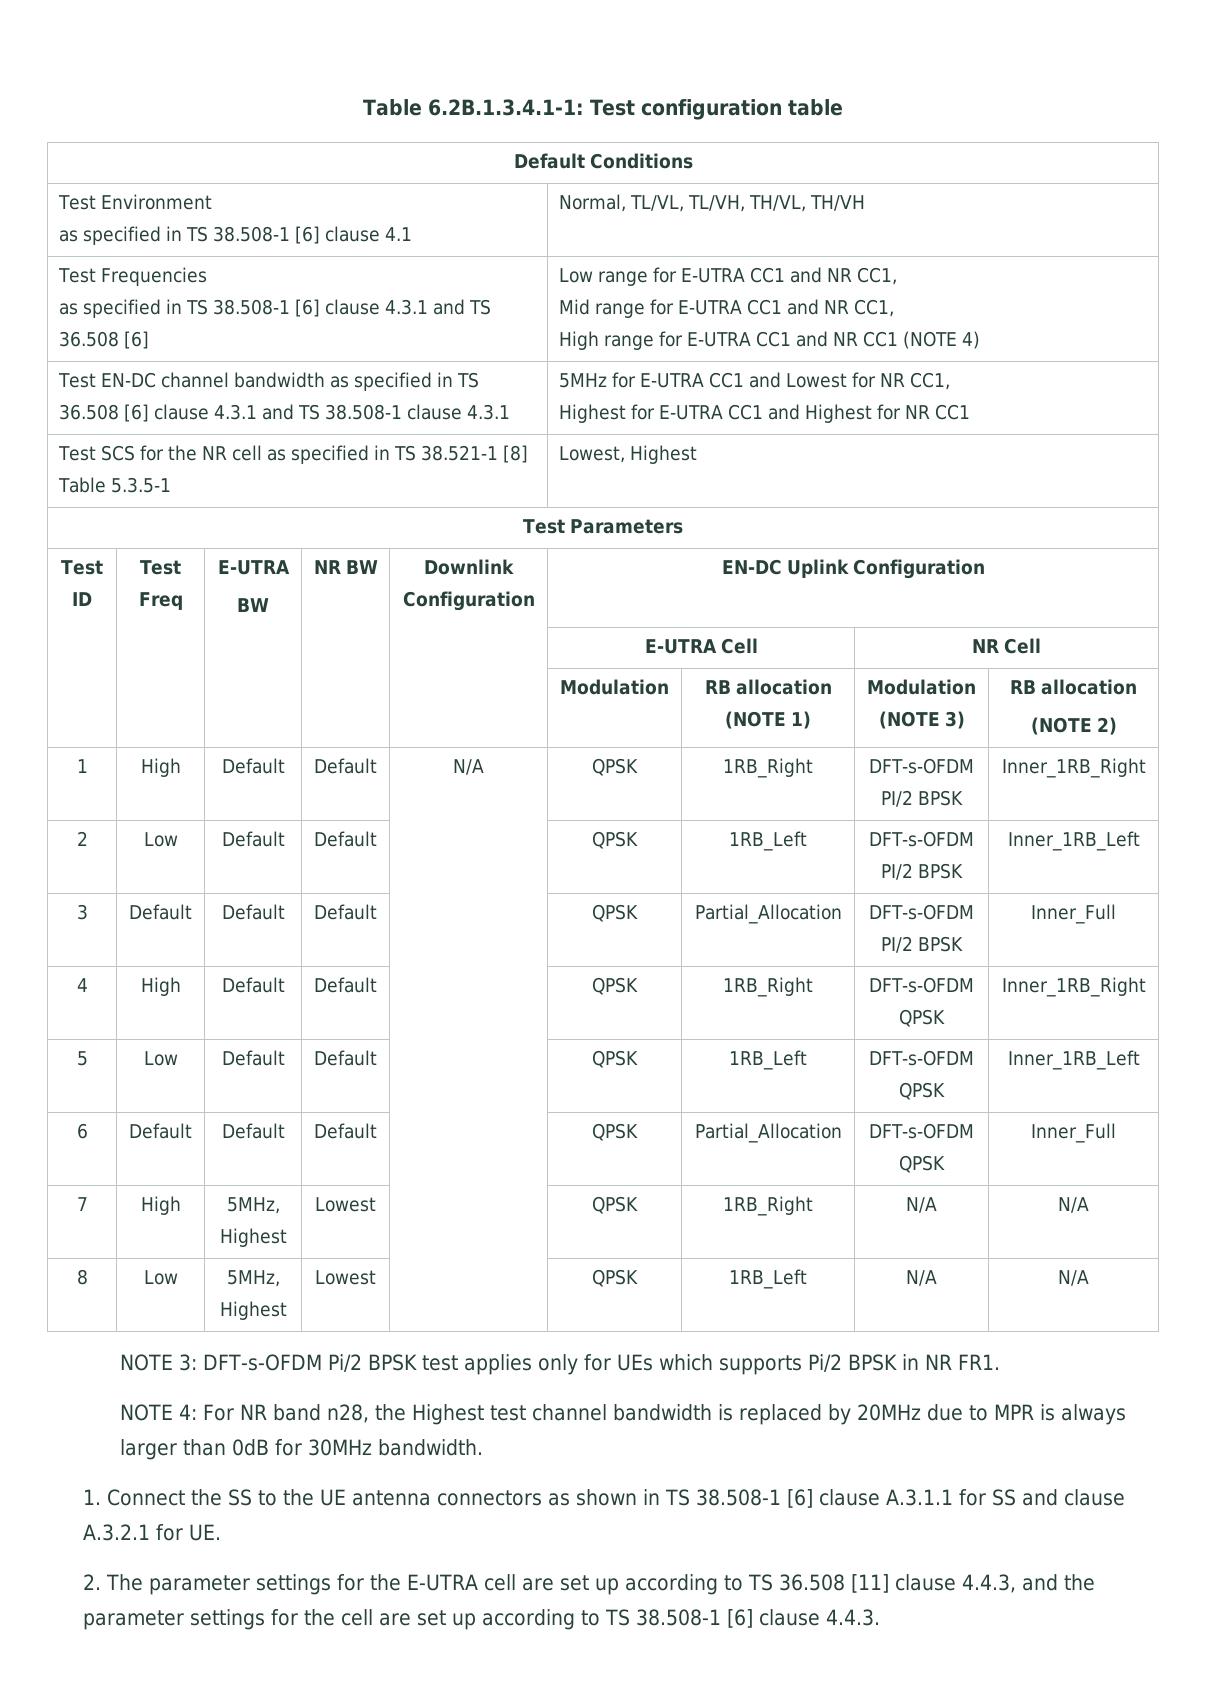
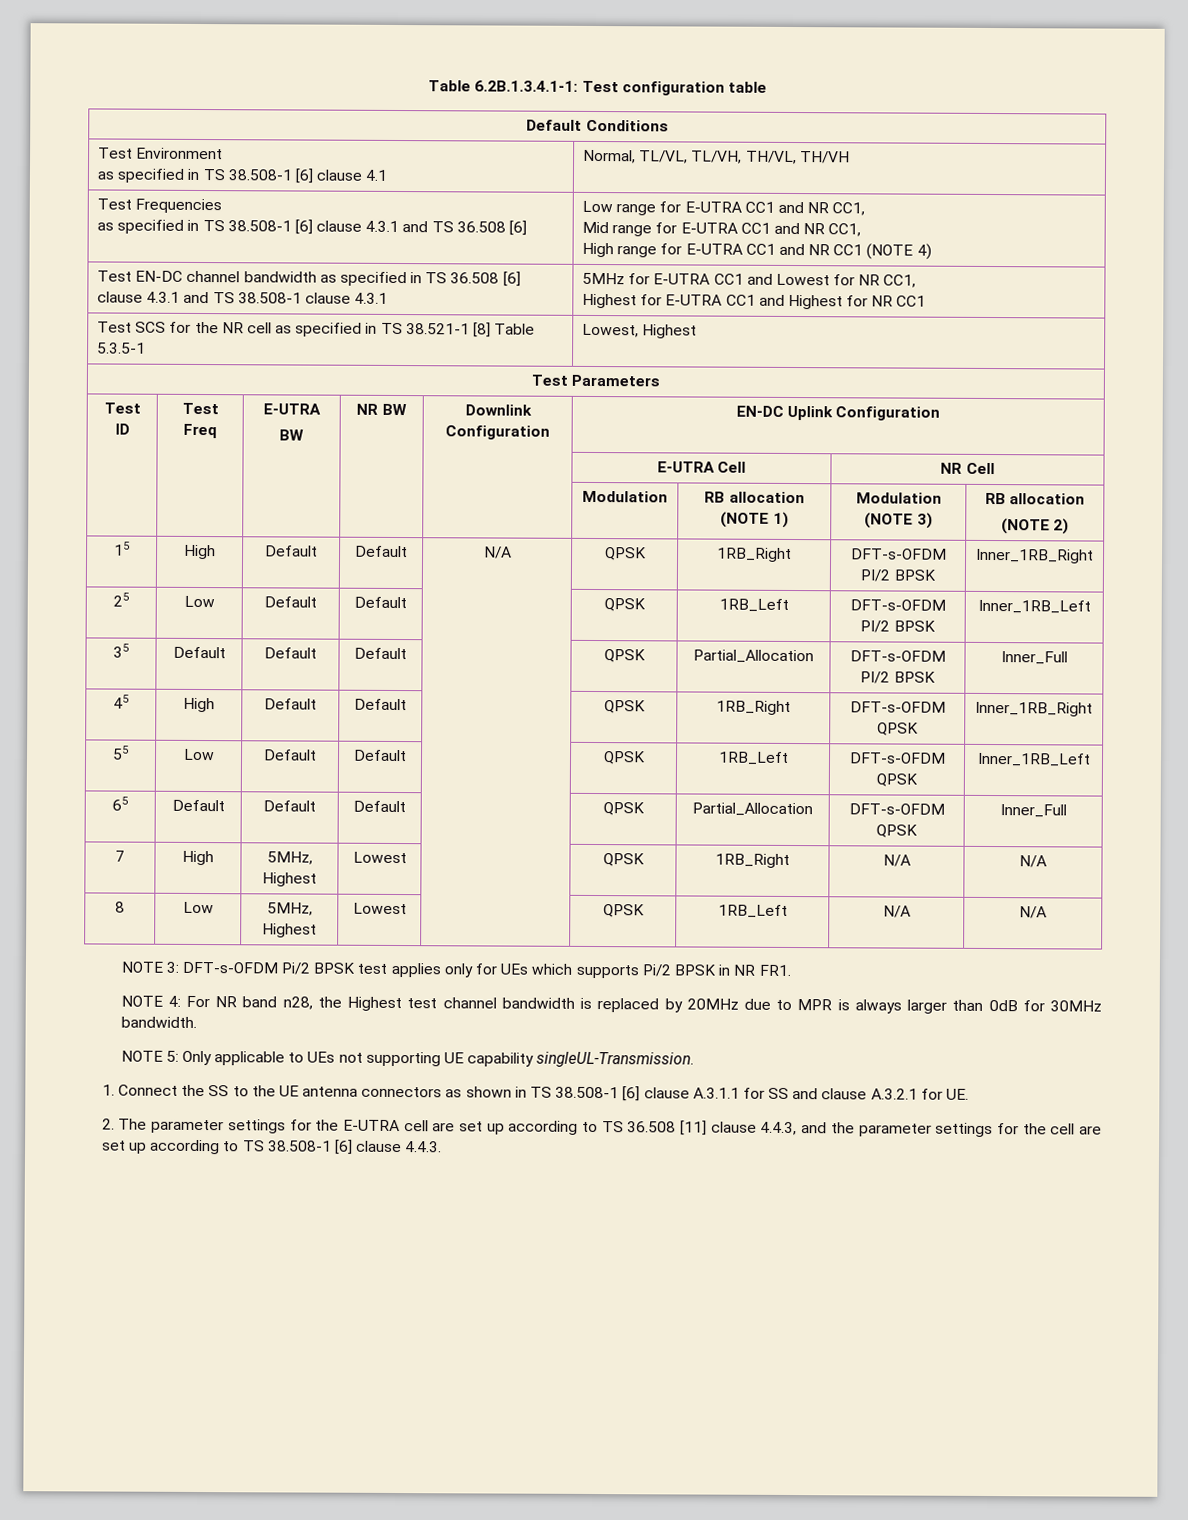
- 1 | High | Default | Default | N/A | QPSK | 1RB_Right | DFT-s-OFDM PI/2 BPSK | Inner_1RB_Right
+ 15 | High | Default | Default | N/A | QPSK | 1RB_Right | DFT-s-OFDM PI/2 BPSK | Inner_1RB_Right
- 2 | Low | Default | Default | | QPSK | 1RB_Left | DFT-s-OFDM PI/2 BPSK | Inner_1RB_Left
+ 25 | Low | Default | Default | | QPSK | 1RB_Left | DFT-s-OFDM PI/2 BPSK | Inner_1RB_Left
- 3 | Default | Default | Default | | QPSK | Partial_Allocation | DFT-s-OFDM PI/2 BPSK | Inner_Full
+ 35 | Default | Default | Default | | QPSK | Partial_Allocation | DFT-s-OFDM PI/2 BPSK | Inner_Full
- 4 | High | Default | Default | | QPSK | 1RB_Right | DFT-s-OFDM QPSK | Inner_1RB_Right
+ 45 | High | Default | Default | | QPSK | 1RB_Right | DFT-s-OFDM QPSK | Inner_1RB_Right
- 5 | Low | Default | Default | | QPSK | 1RB_Left | DFT-s-OFDM QPSK | Inner_1RB_Left
+ 55 | Low | Default | Default | | QPSK | 1RB_Left | DFT-s-OFDM QPSK | Inner_1RB_Left
- 6 | Default | Default | Default | | QPSK | Partial_Allocation | DFT-s-OFDM QPSK | Inner_Full
+ 65 | Default | Default | Default | | QPSK | Partial_Allocation | DFT-s-OFDM QPSK | Inner_Full
+ NOTE 5: Only applicable to UEs not supporting UE capability singleUL-Transmission.

